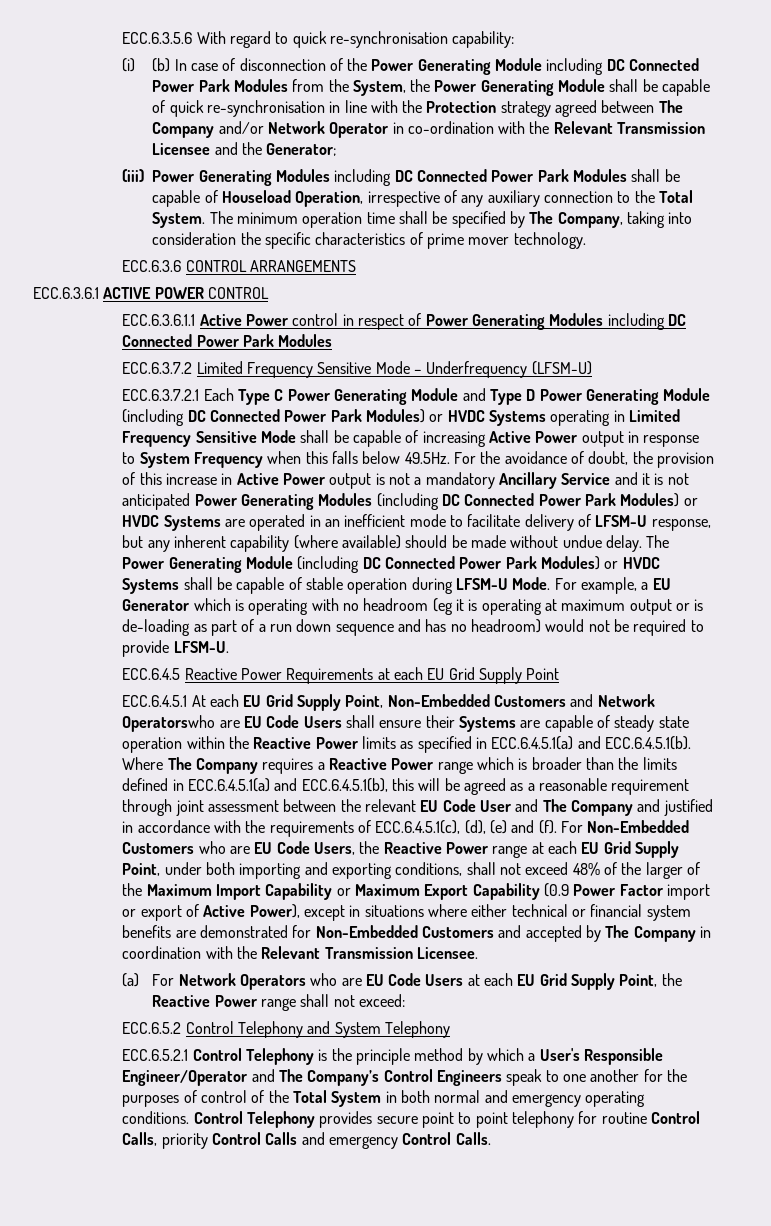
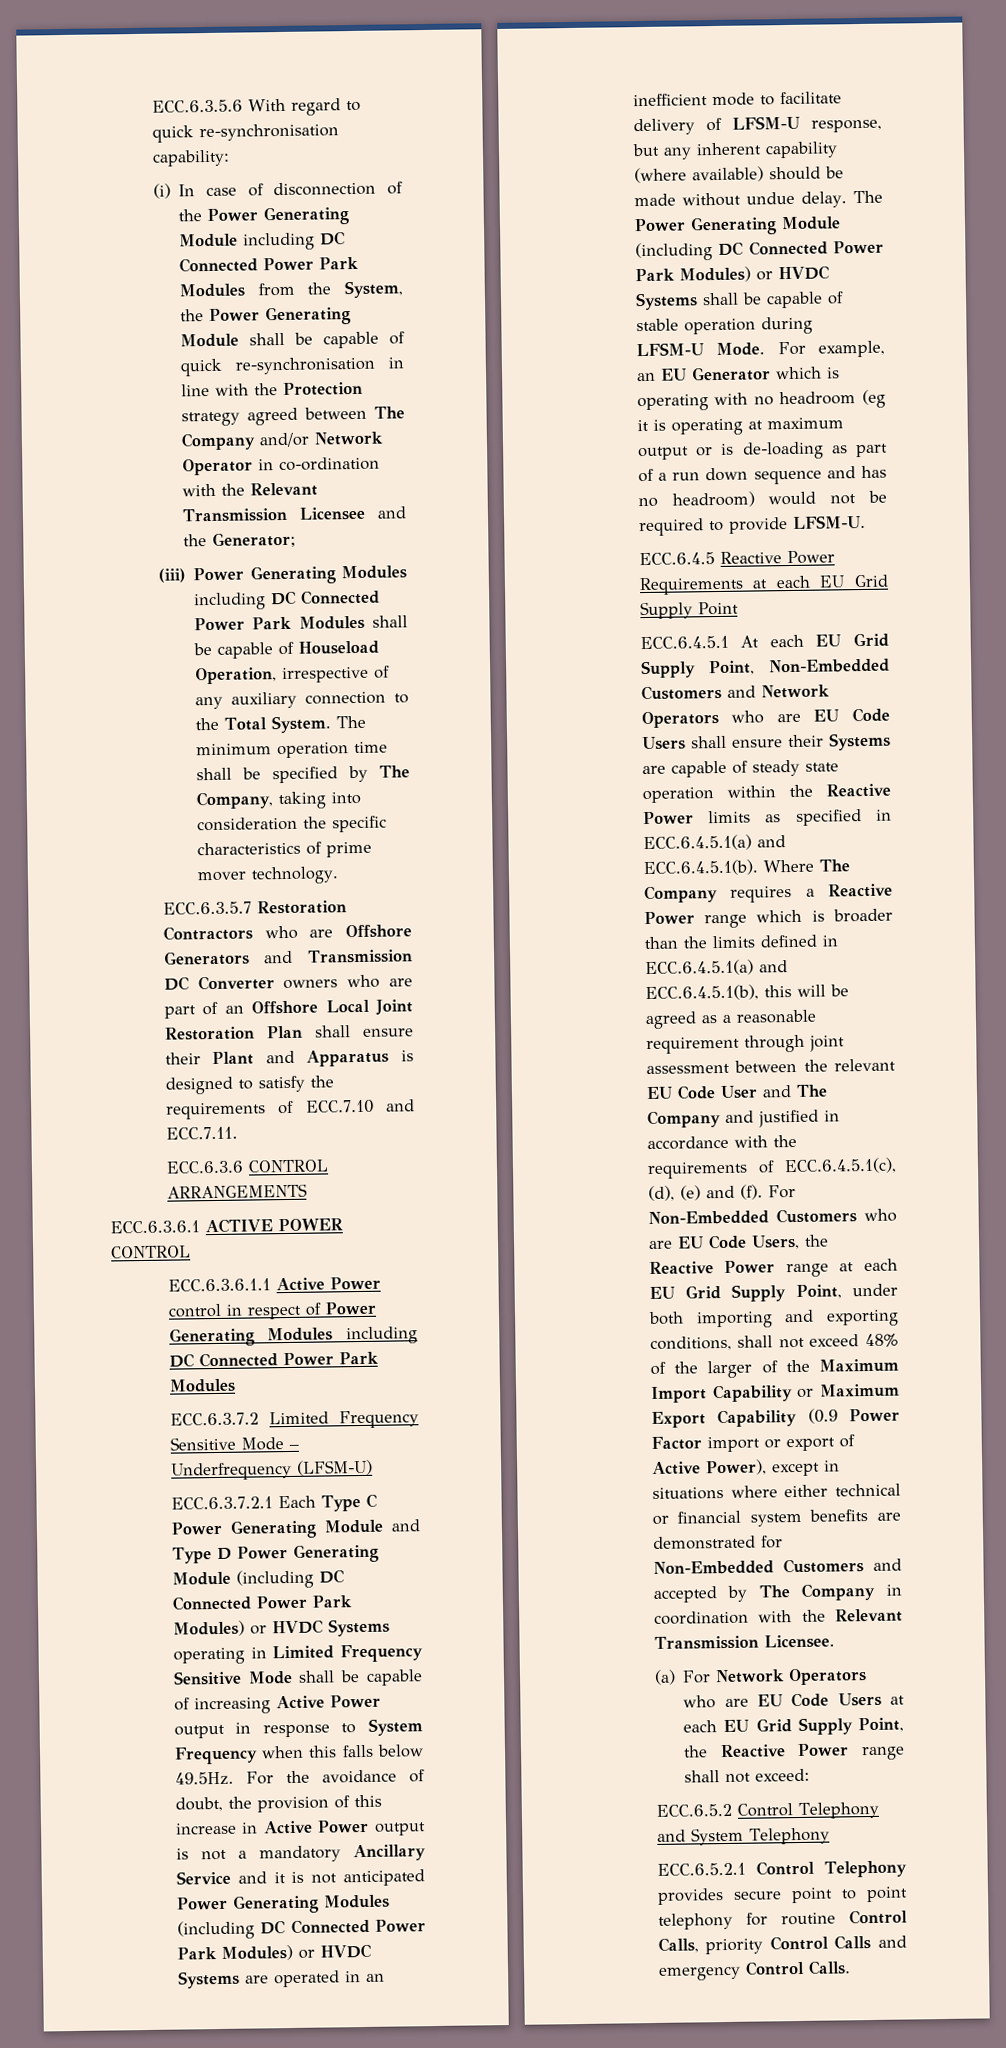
- (i) (b) In case of disconnection of the Power Generating Module including DC Connected Power Park Modules from the System, the Power Generating Module shall be capable of quick re-synchronisation in line with the Protection strategy agreed between The Company and/or Network Operator in co-ordination with the Relevant Transmission Licensee and the Generator;
+ (i) In case of disconnection of the Power Generating Module including DC Connected Power Park Modules from the System, the Power Generating Module shall be capable of quick re-synchronisation in line with the Protection strategy agreed between The Company and/or Network Operator in co-ordination with the Relevant Transmission Licensee and the Generator;
+ ECC.6.3.5.7 Restoration Contractors who are Offshore Generators and Transmission DC Converter owners who are part of an Offshore Local Joint Restoration Plan shall ensure their Plant and Apparatus is designed to satisfy the requirements of ECC.7.10 and ECC.7.11.
- For example, a EU Generator which is operating with no headroom (eg it is operating at maximum output or is de-loading as part of a run down sequence and has no headroom) would not be required to provide LFSM-U.
+ For example, an EU Generator which is operating with no headroom (eg it is operating at maximum output or is de-loading as part of a run down sequence and has no headroom) would not be required to provide LFSM-U.
- ECC.6.4.5.1 At each EU Grid Supply Point, Non-Embedded Customers and Network Operatorswho are EU Code Users shall ensure their Systems are capable of steady state operation within the Reactive Power limits as specified in ECC.6.4.5.1(a) and ECC.6.4.5.1(b). Where The Company requires a Reactive Power range which is broader than the limits defined in ECC.6.4.5.1(a) and ECC.6.4.5.1(b), this will be agreed as a reasonable requirement through joint assessment between the relevant EU Code User and The Company and justified in accordance with the requirements of ECC.6.4.5.1(c), (d), (e) and (f).
+ ECC.6.4.5.1 At each EU Grid Supply Point, Non-Embedded Customers and Network Operators who are EU Code Users shall ensure their Systems are capable of steady state operation within the Reactive Power limits as specified in ECC.6.4.5.1(a) and ECC.6.4.5.1(b). Where The Company requires a Reactive Power range which is broader than the limits defined in ECC.6.4.5.1(a) and ECC.6.4.5.1(b), this will be agreed as a reasonable requirement through joint assessment between the relevant EU Code User and The Company and justified in accordance with the requirements of ECC.6.4.5.1(c), (d), (e) and (f).
- ECC.6.5.2.1 Control Telephony is the principle method by which a User's Responsible Engineer/Operator and The Company’s Control Engineers speak to one another for the purposes of control of the Total System in both normal and emergency operating conditions. Control Telephony provides secure point to point telephony for routine Control Calls, priority Control Calls and emergency Control Calls.
+ ECC.6.5.2.1 Control Telephony provides secure point to point telephony for routine Control Calls, priority Control Calls and emergency Control Calls.

